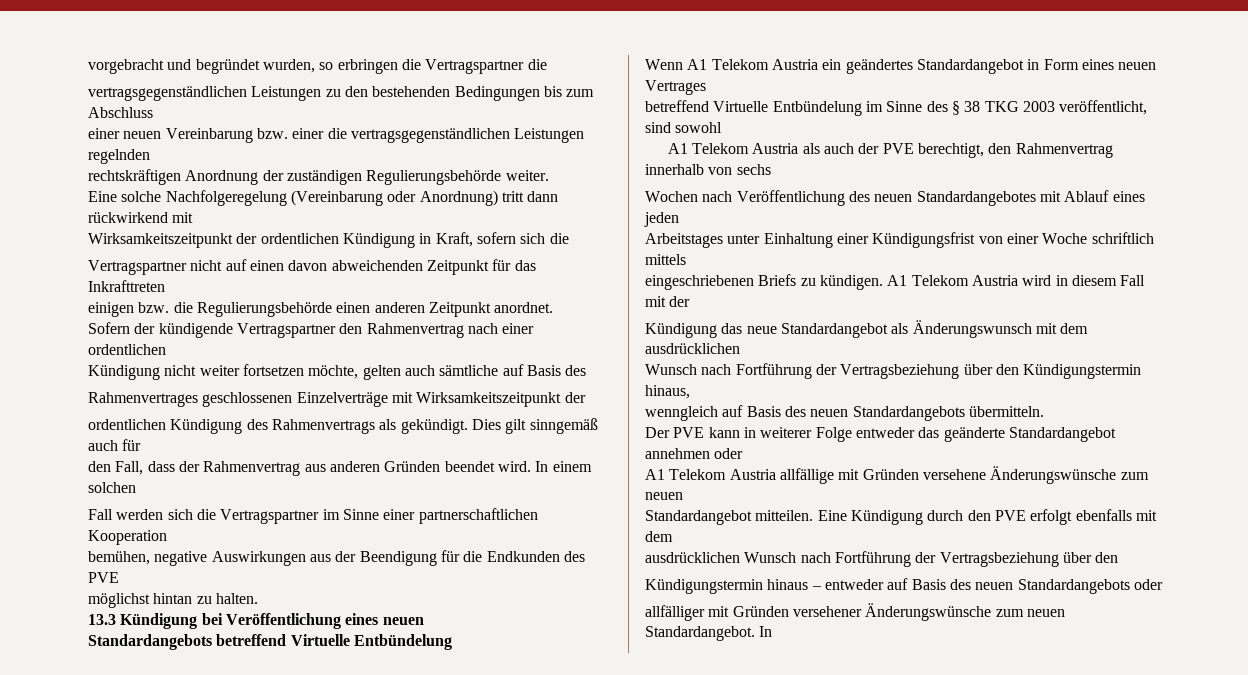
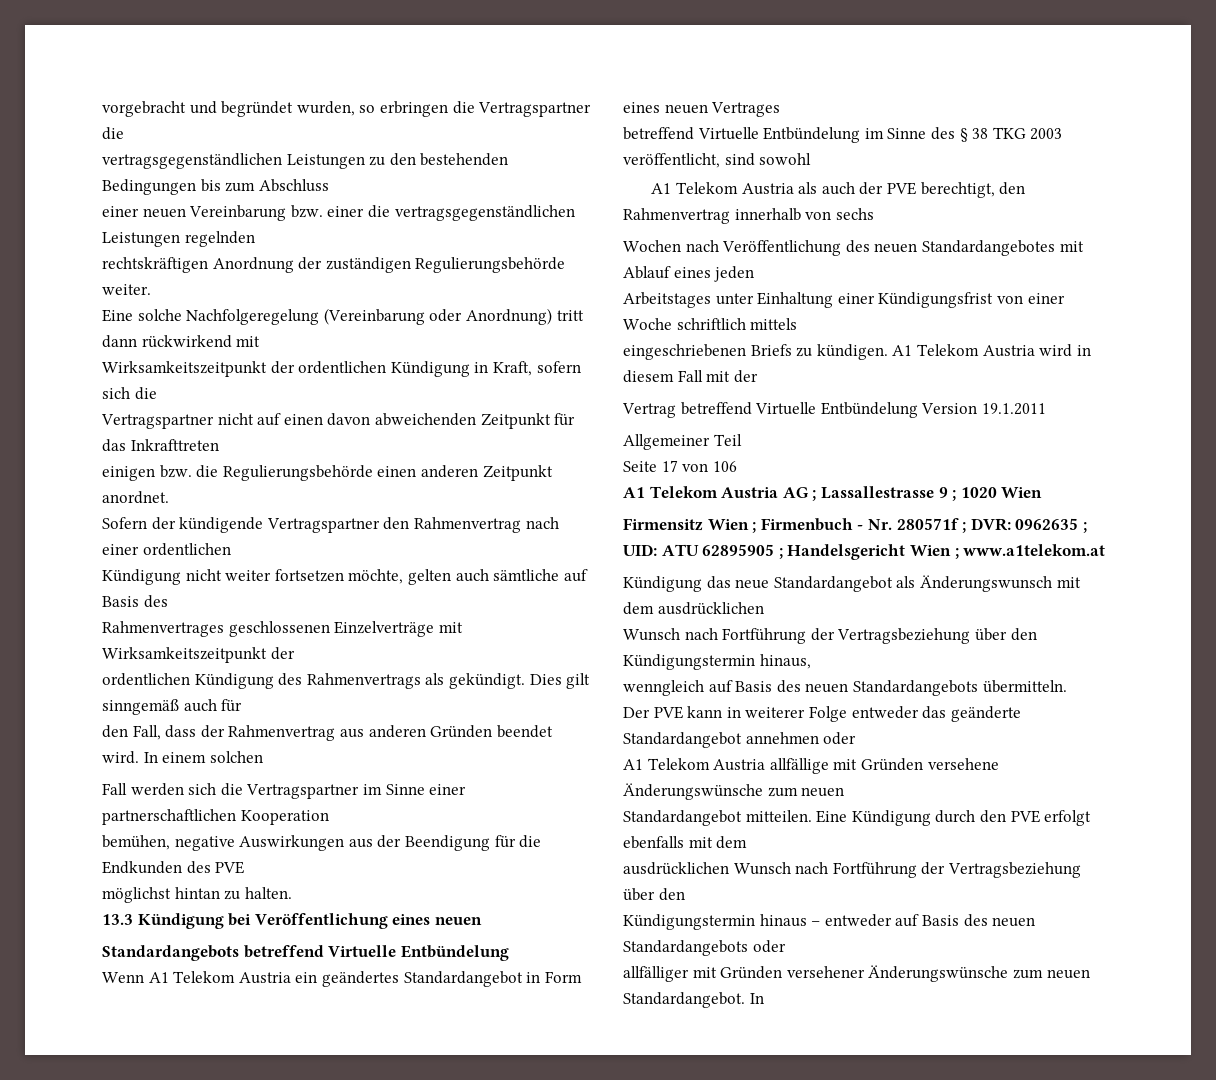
+ Vertrag betreffend Virtuelle Entbündelung Version 19.1.2011
+ Allgemeiner Teil
+ Seite 17 von 106
+ A1 Telekom Austria AG ; Lassallestrasse 9 ; 1020 Wien
+ Firmensitz Wien ; Firmenbuch - Nr. 280571f ; DVR: 0962635 ; UID: ATU 62895905 ; Handelsgericht Wien ; www.a1telekom.at

